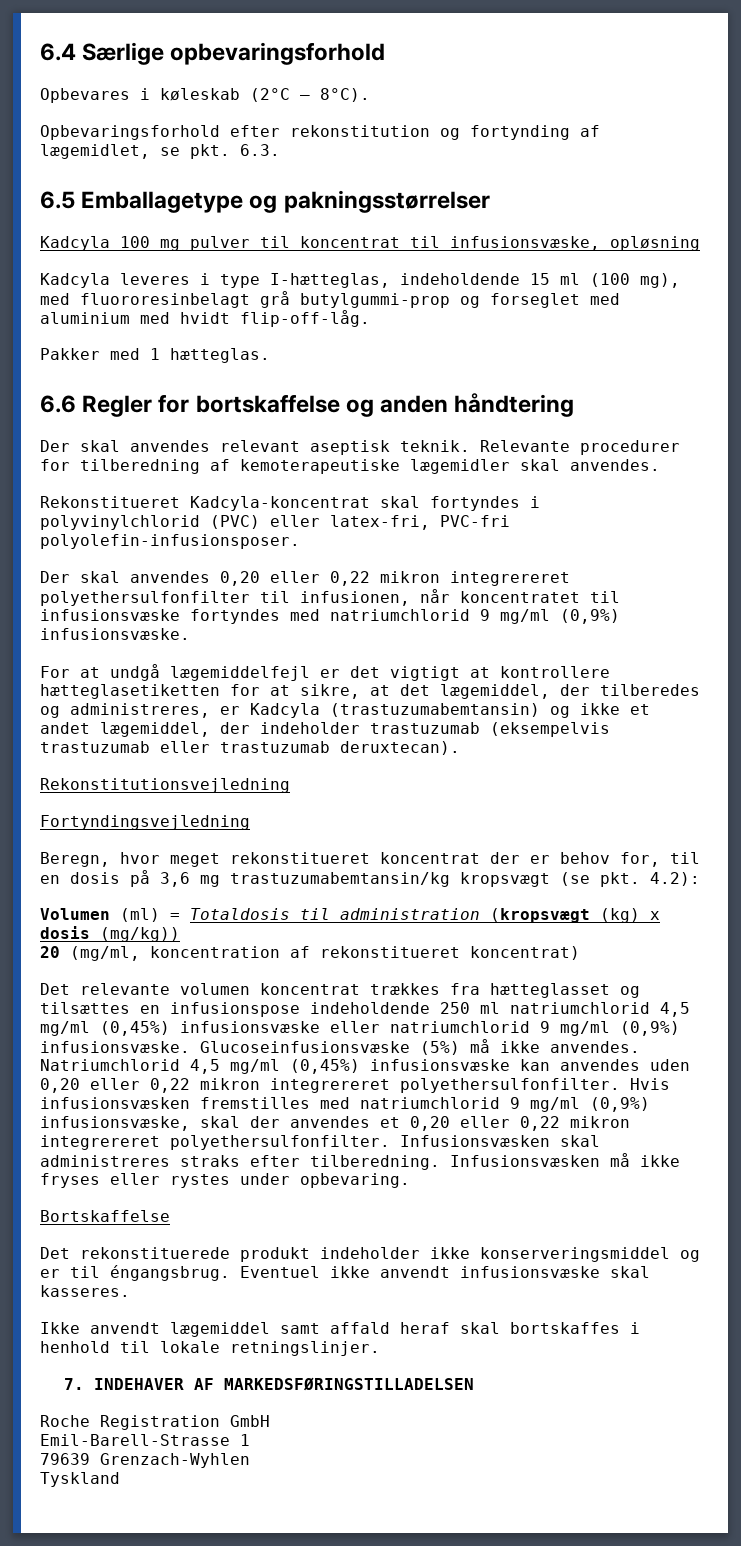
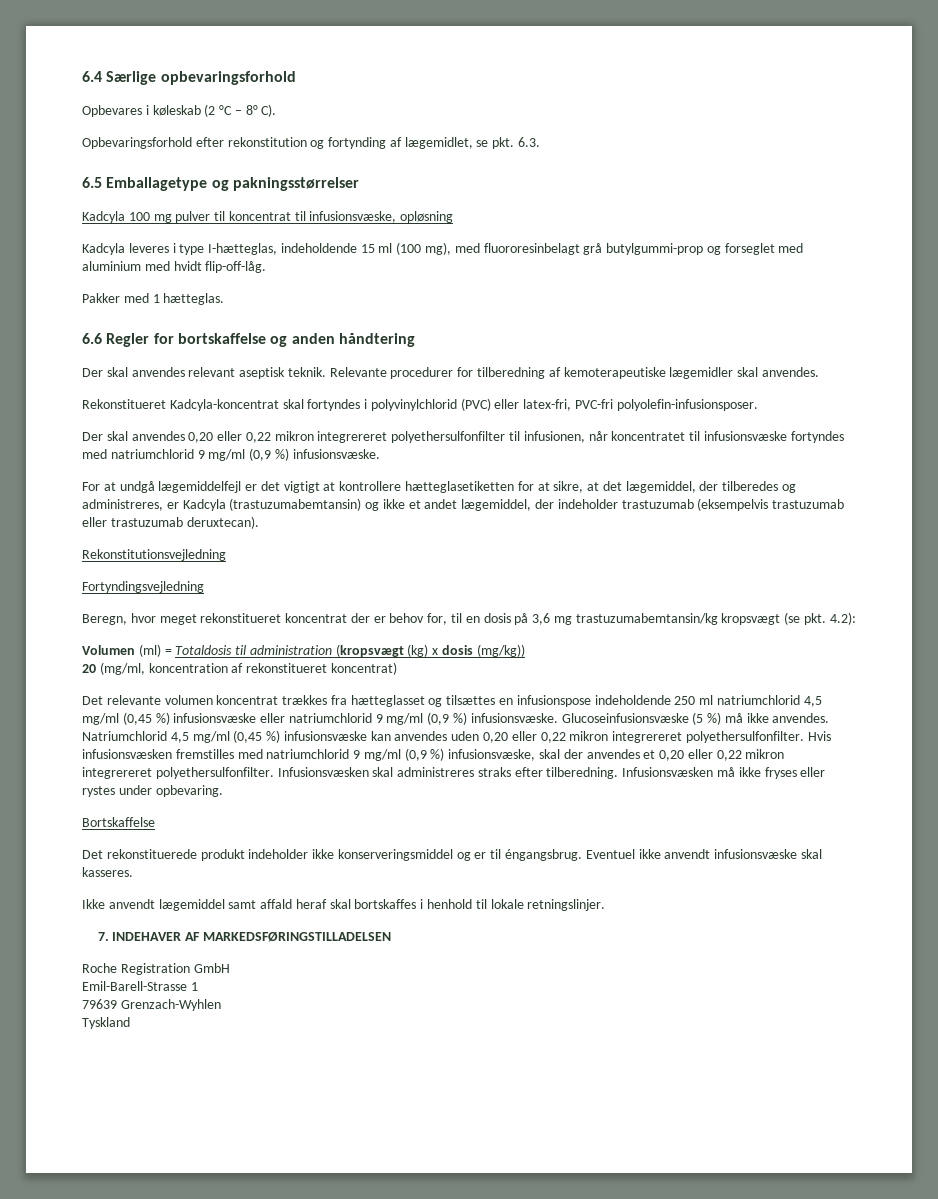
- Opbevares i køleskab (2°C – 8°C).
+ Opbevares i køleskab (2 °C – 8° C).
- Der skal anvendes 0,20 eller 0,22 mikron integrereret polyethersulfonfilter til infusionen, når koncentratet til infusionsvæske fortyndes med natriumchlorid 9 mg/ml (0,9%) infusionsvæske.
+ Der skal anvendes 0,20 eller 0,22 mikron integrereret polyethersulfonfilter til infusionen, når koncentratet til infusionsvæske fortyndes med natriumchlorid 9 mg/ml (0,9 %) infusionsvæske.
- Det relevante volumen koncentrat trækkes fra hætteglasset og tilsættes en infusionspose indeholdende 250 ml natriumchlorid 4,5 mg/ml (0,45%) infusionsvæske eller natriumchlorid 9 mg/ml (0,9%) infusionsvæske. Glucoseinfusionsvæske (5%) må ikke anvendes.
+ Det relevante volumen koncentrat trækkes fra hætteglasset og tilsættes en infusionspose indeholdende 250 ml natriumchlorid 4,5 mg/ml (0,45 %) infusionsvæske eller natriumchlorid 9 mg/ml (0,9 %) infusionsvæske. Glucoseinfusionsvæske (5 %) må ikke anvendes.
- Natriumchlorid 4,5 mg/ml (0,45%) infusionsvæske kan anvendes uden 0,20 eller 0,22 mikron integrereret polyethersulfonfilter.
+ Natriumchlorid 4,5 mg/ml (0,45 %) infusionsvæske kan anvendes uden 0,20 eller 0,22 mikron integrereret polyethersulfonfilter.
- Hvis infusionsvæsken fremstilles med natriumchlorid 9 mg/ml (0,9%) infusionsvæske, skal der anvendes et 0,20 eller 0,22 mikron integrereret polyethersulfonfilter.
+ Hvis infusionsvæsken fremstilles med natriumchlorid 9 mg/ml (0,9 %) infusionsvæske, skal der anvendes et 0,20 eller 0,22 mikron integrereret polyethersulfonfilter.

